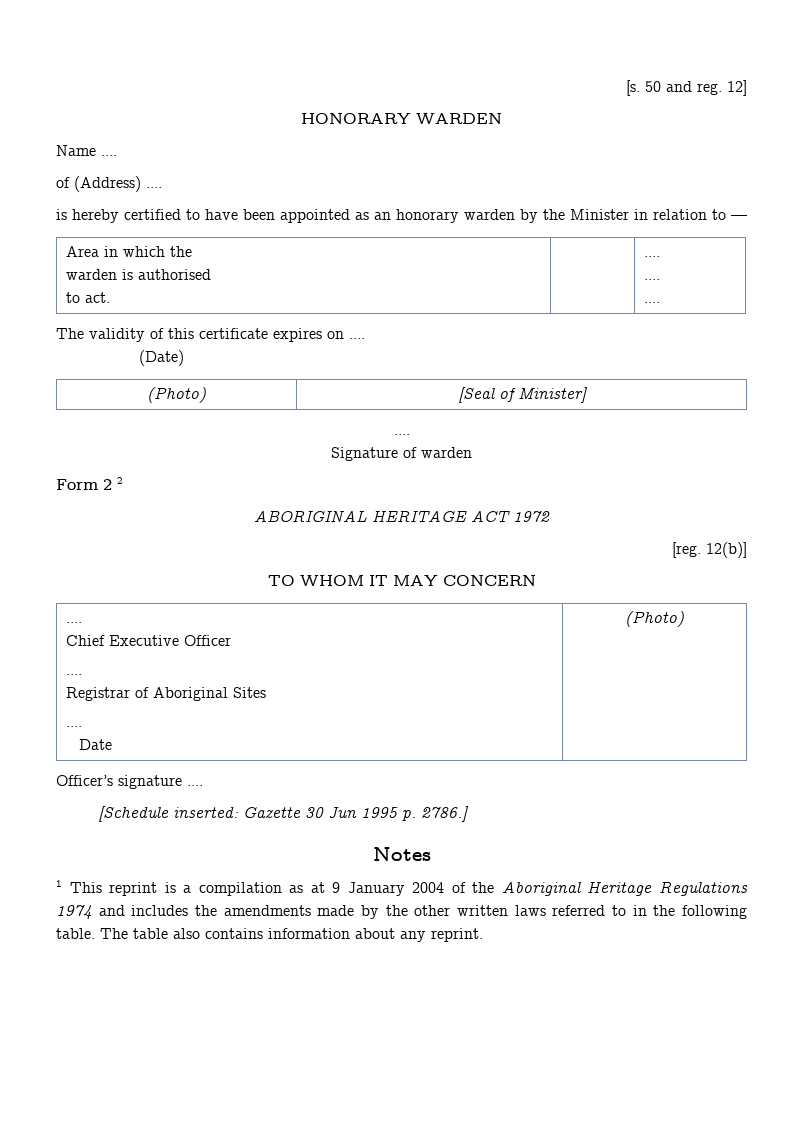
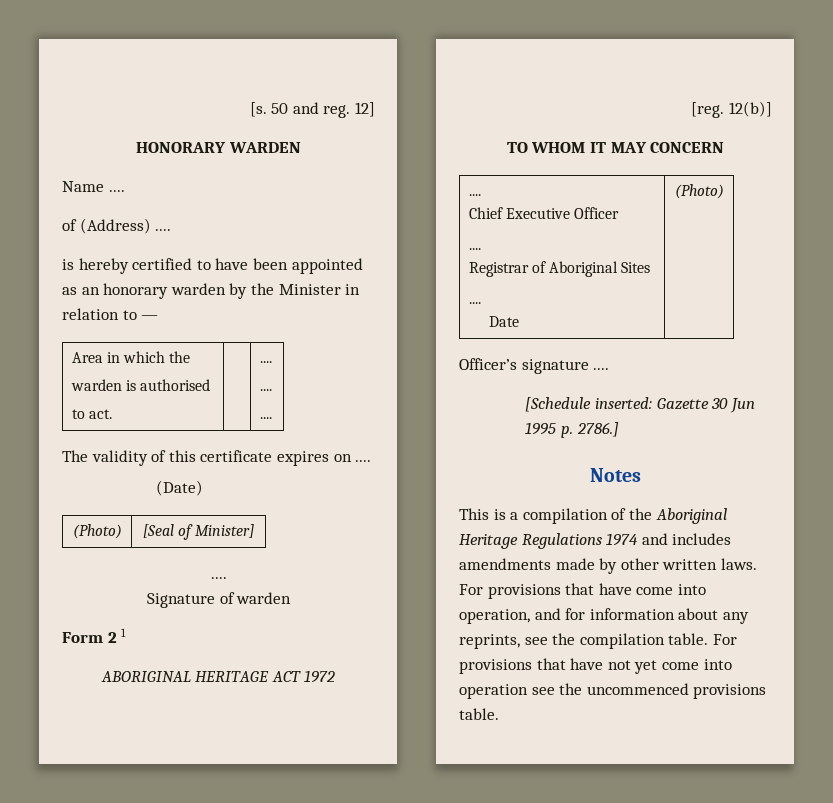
- Form 2 2
+ Form 2 1
- 1 This reprint is a compilation as at 9 January 2004 of the Aboriginal Heritage Regulations 1974 and includes the amendments made by the other written laws referred to in the following table. The table also contains information about any reprint.
+ This is a compilation of the Aboriginal Heritage Regulations 1974 and includes amendments made by other written laws. For provisions that have come into operation, and for information about any reprints, see the compilation table. For provisions that have not yet come into operation see the uncommenced provisions table.

